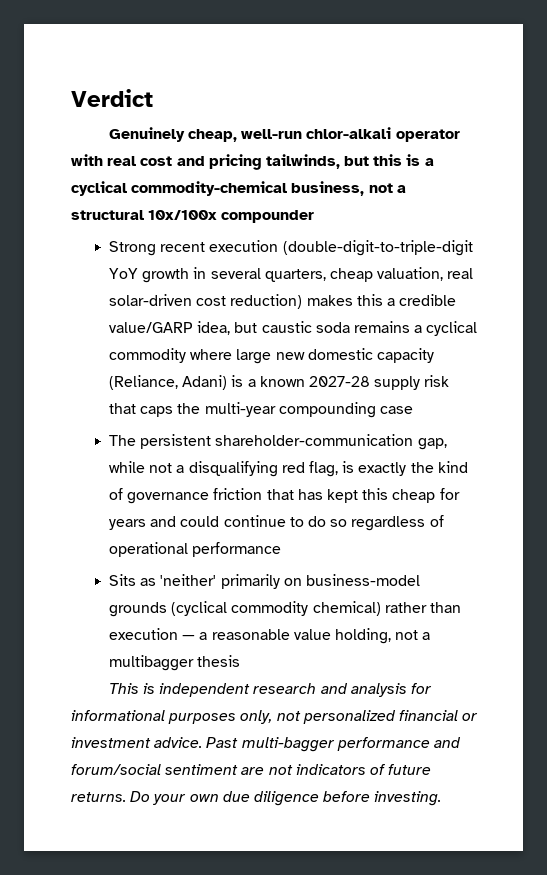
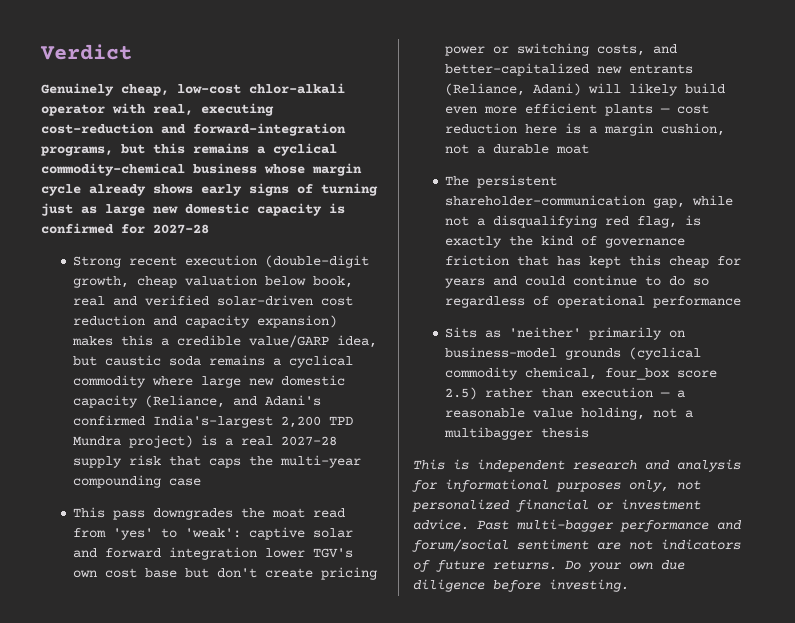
- Genuinely cheap, well-run chlor-alkali operator with real cost and pricing tailwinds, but this is a cyclical commodity-chemical business, not a structural 10x/100x compounder
- Strong recent execution (double-digit-to-triple-digit YoY growth in several quarters, cheap valuation, real solar-driven cost reduction) makes this a credible value/GARP idea, but caustic soda remains a cyclical commodity where large new domestic capacity (Reliance, Adani) is a known 2027-28 supply risk that caps the multi-year compounding case
+ Genuinely cheap, low-cost chlor-alkali operator with real, executing cost-reduction and forward-integration programs, but this remains a cyclical commodity-chemical business whose margin cycle already shows early signs of turning just as large new domestic capacity is confirmed for 2027-28
+ Strong recent execution (double-digit growth, cheap valuation below book, real and verified solar-driven cost reduction and capacity expansion) makes this a credible value/GARP idea, but caustic soda remains a cyclical commodity where large new domestic capacity (Reliance, and Adani's confirmed India's-largest 2,200 TPD Mundra project) is a real 2027-28 supply risk that caps the multi-year compounding case
+ This pass downgrades the moat read from 'yes' to 'weak': captive solar and forward integration lower TGV's own cost base but don't create pricing power or switching costs, and better-capitalized new entrants (Reliance, Adani) will likely build even more efficient plants — cost reduction here is a margin cushion, not a durable moat
- Sits as 'neither' primarily on business-model grounds (cyclical commodity chemical) rather than execution — a reasonable value holding, not a multibagger thesis
+ Sits as 'neither' primarily on business-model grounds (cyclical commodity chemical, four_box score 2.5) rather than execution — a reasonable value holding, not a multibagger thesis

